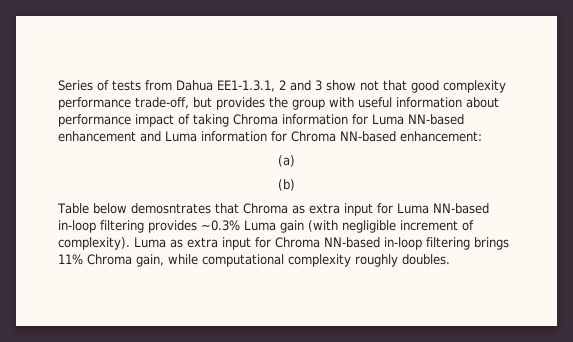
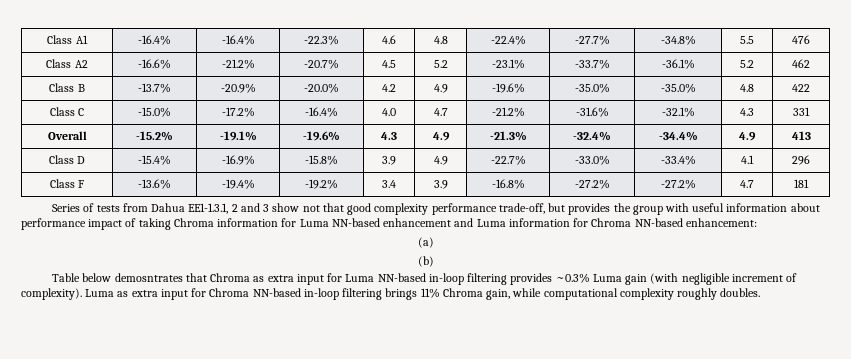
+ Class A1 | -16.4% | -16.4% | -22.3% | 4.6 | 4.8 | -22.4% | -27.7% | -34.8% | 5.5 | 476
+ Class A2 | -16.6% | -21.2% | -20.7% | 4.5 | 5.2 | -23.1% | -33.7% | -36.1% | 5.2 | 462
+ Class B | -13.7% | -20.9% | -20.0% | 4.2 | 4.9 | -19.6% | -35.0% | -35.0% | 4.8 | 422
+ Class C | -15.0% | -17.2% | -16.4% | 4.0 | 4.7 | -21.2% | -31.6% | -32.1% | 4.3 | 331
+ Overall | -15.2% | -19.1% | -19.6% | 4.3 | 4.9 | -21.3% | -32.4% | -34.4% | 4.9 | 413
+ Class D | -15.4% | -16.9% | -15.8% | 3.9 | 4.9 | -22.7% | -33.0% | -33.4% | 4.1 | 296
+ Class F | -13.6% | -19.4% | -19.2% | 3.4 | 3.9 | -16.8% | -27.2% | -27.2% | 4.7 | 181

